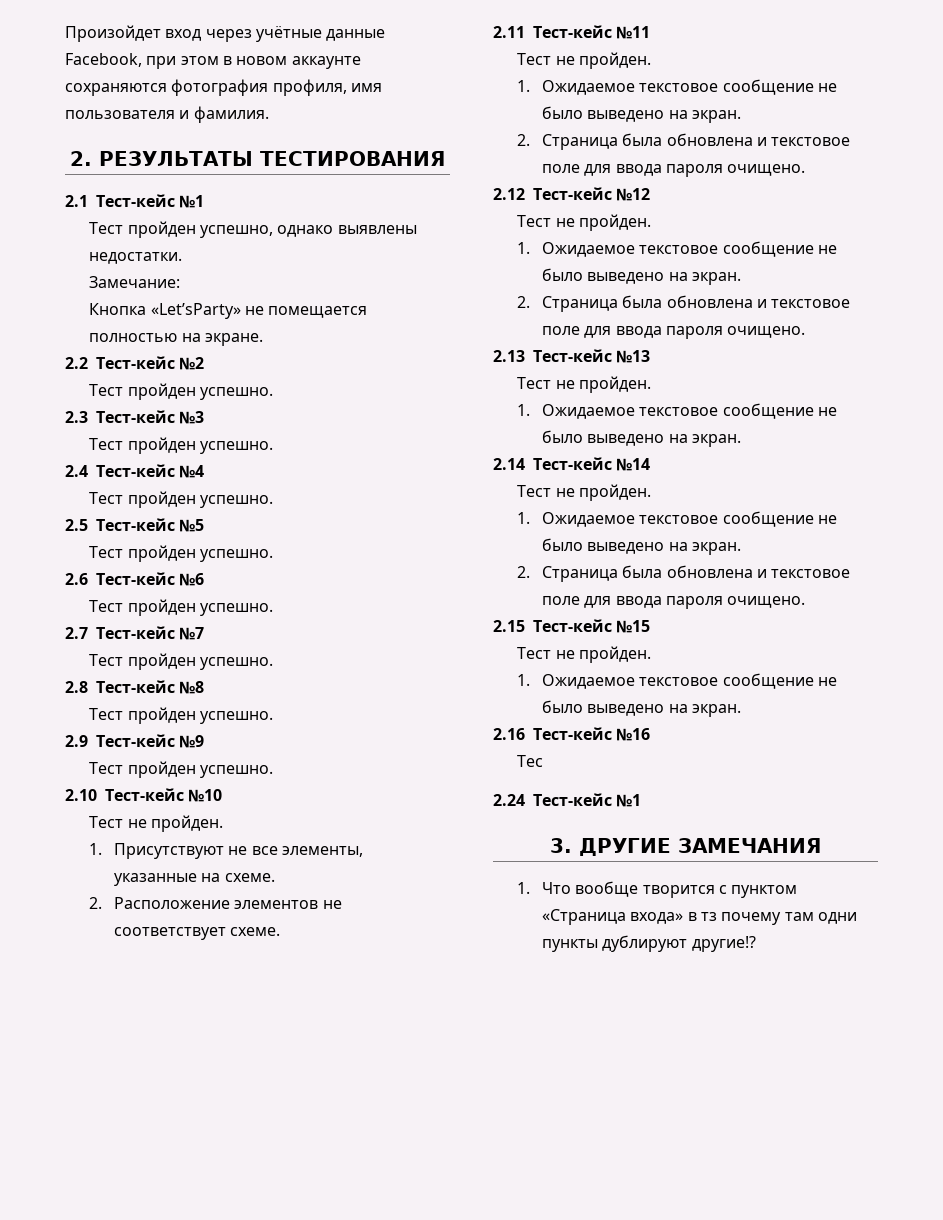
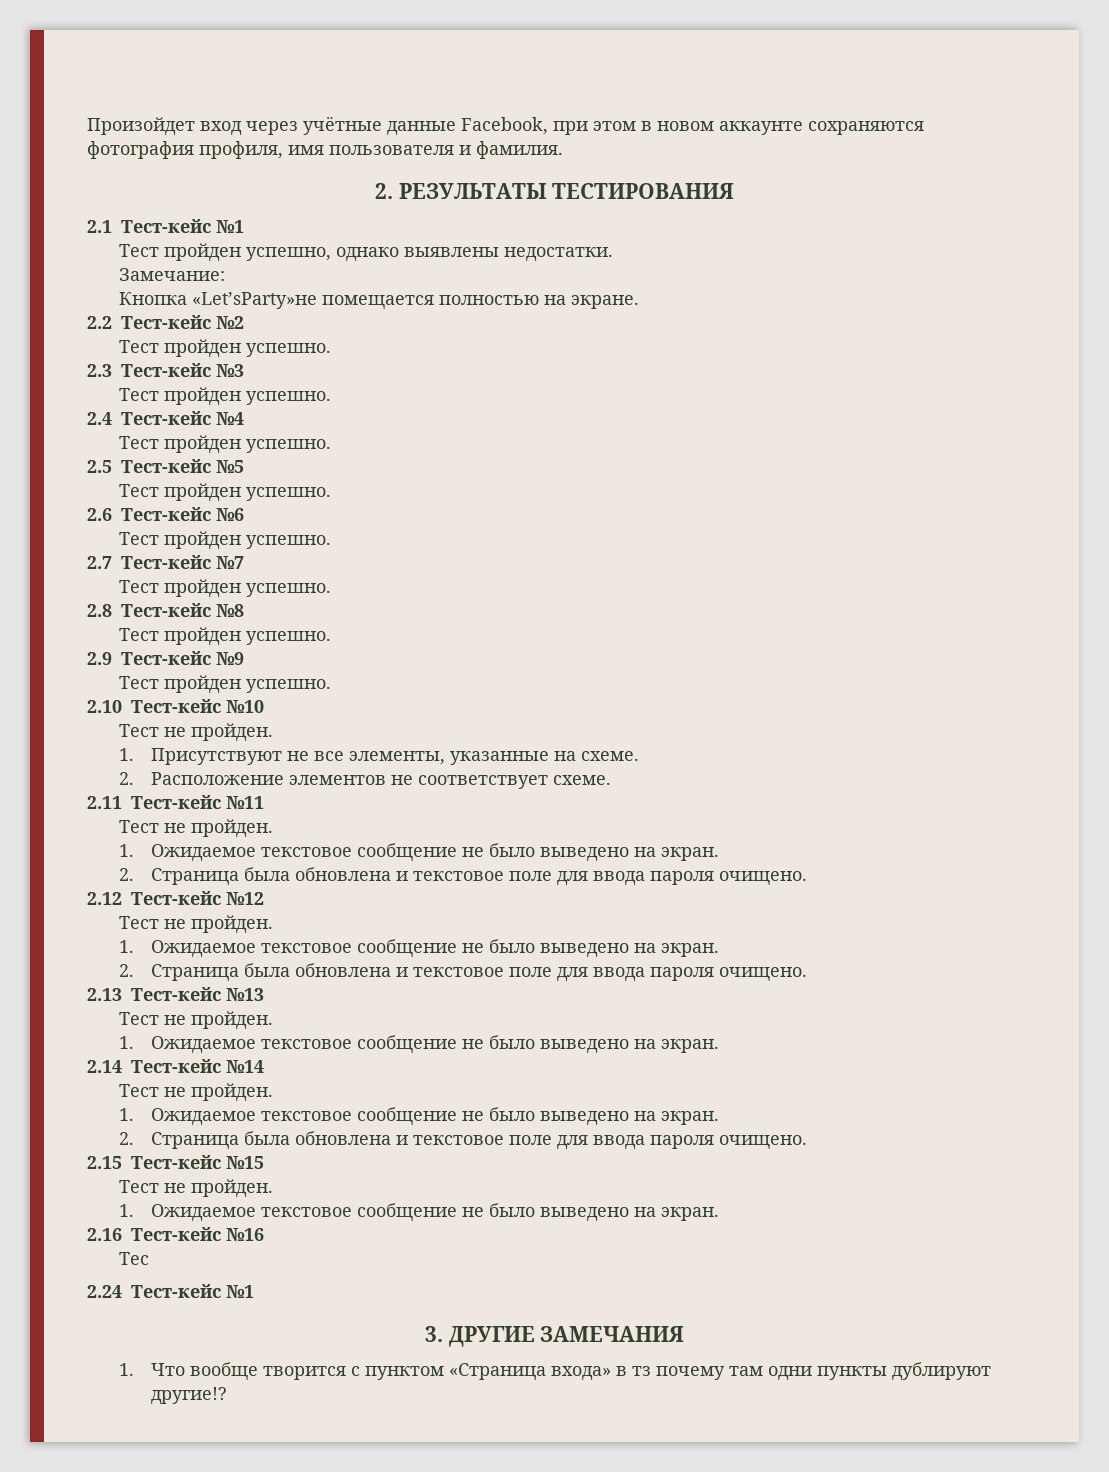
- Кнопка «Let’sParty» не помещается полностью на экране.
+ Кнопка «Let’sParty»не помещается полностью на экране.

